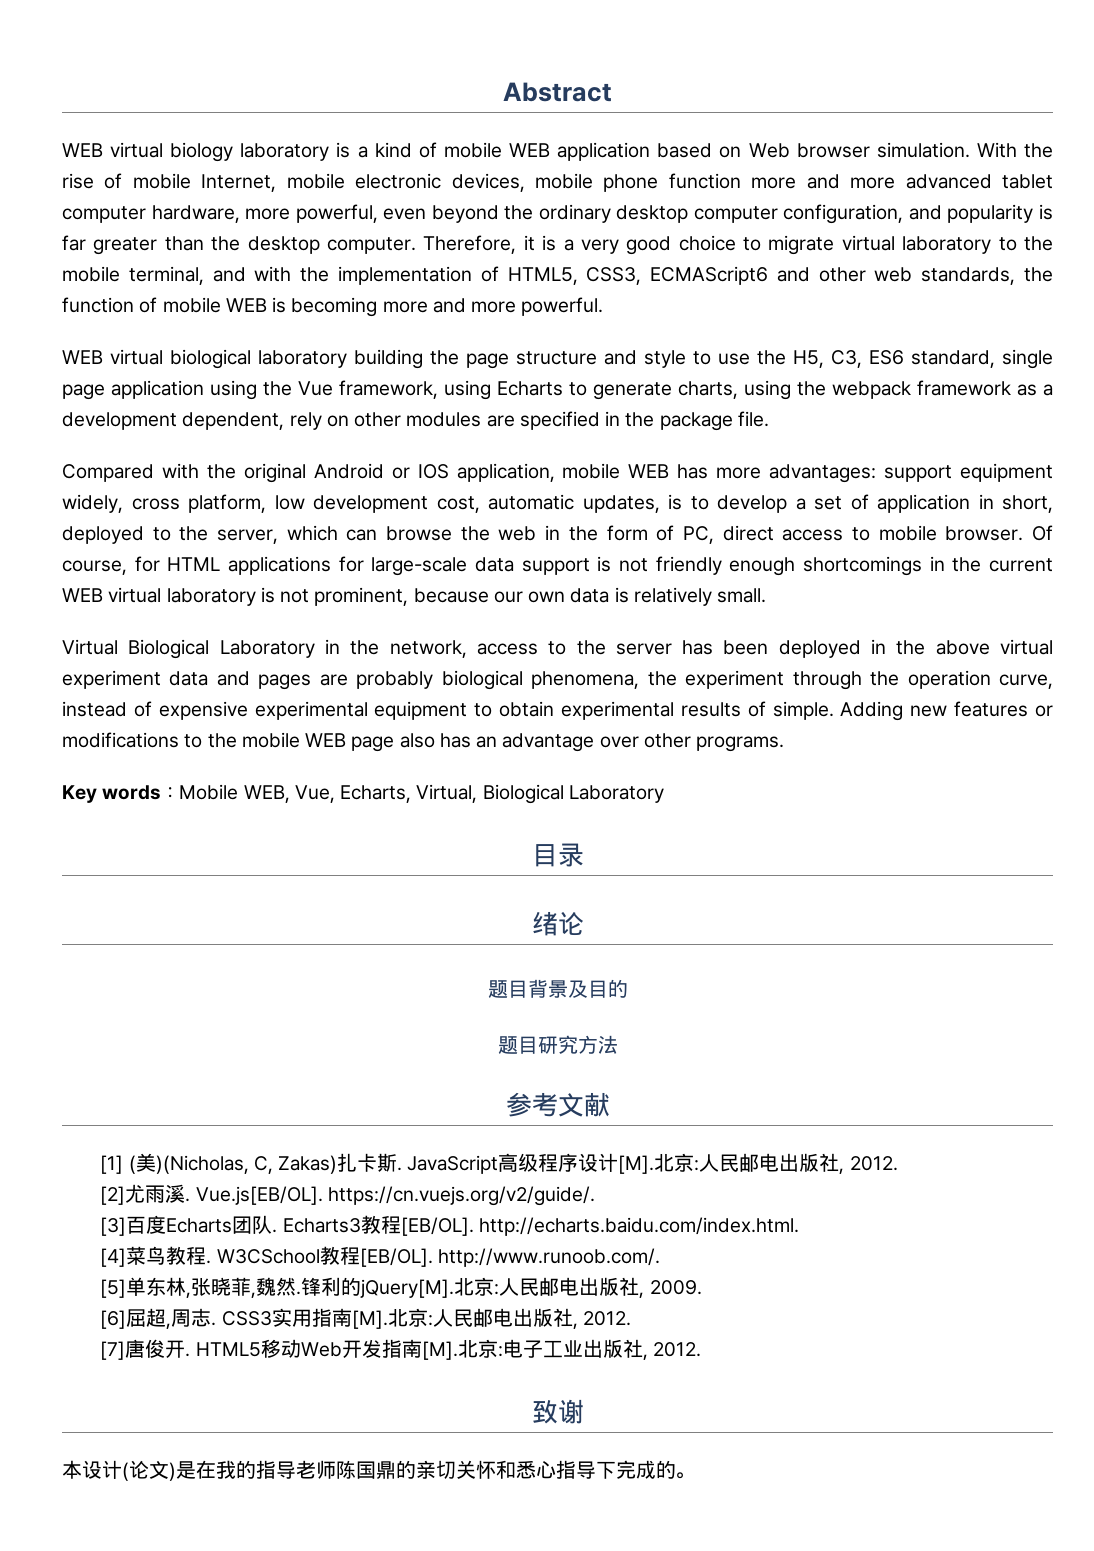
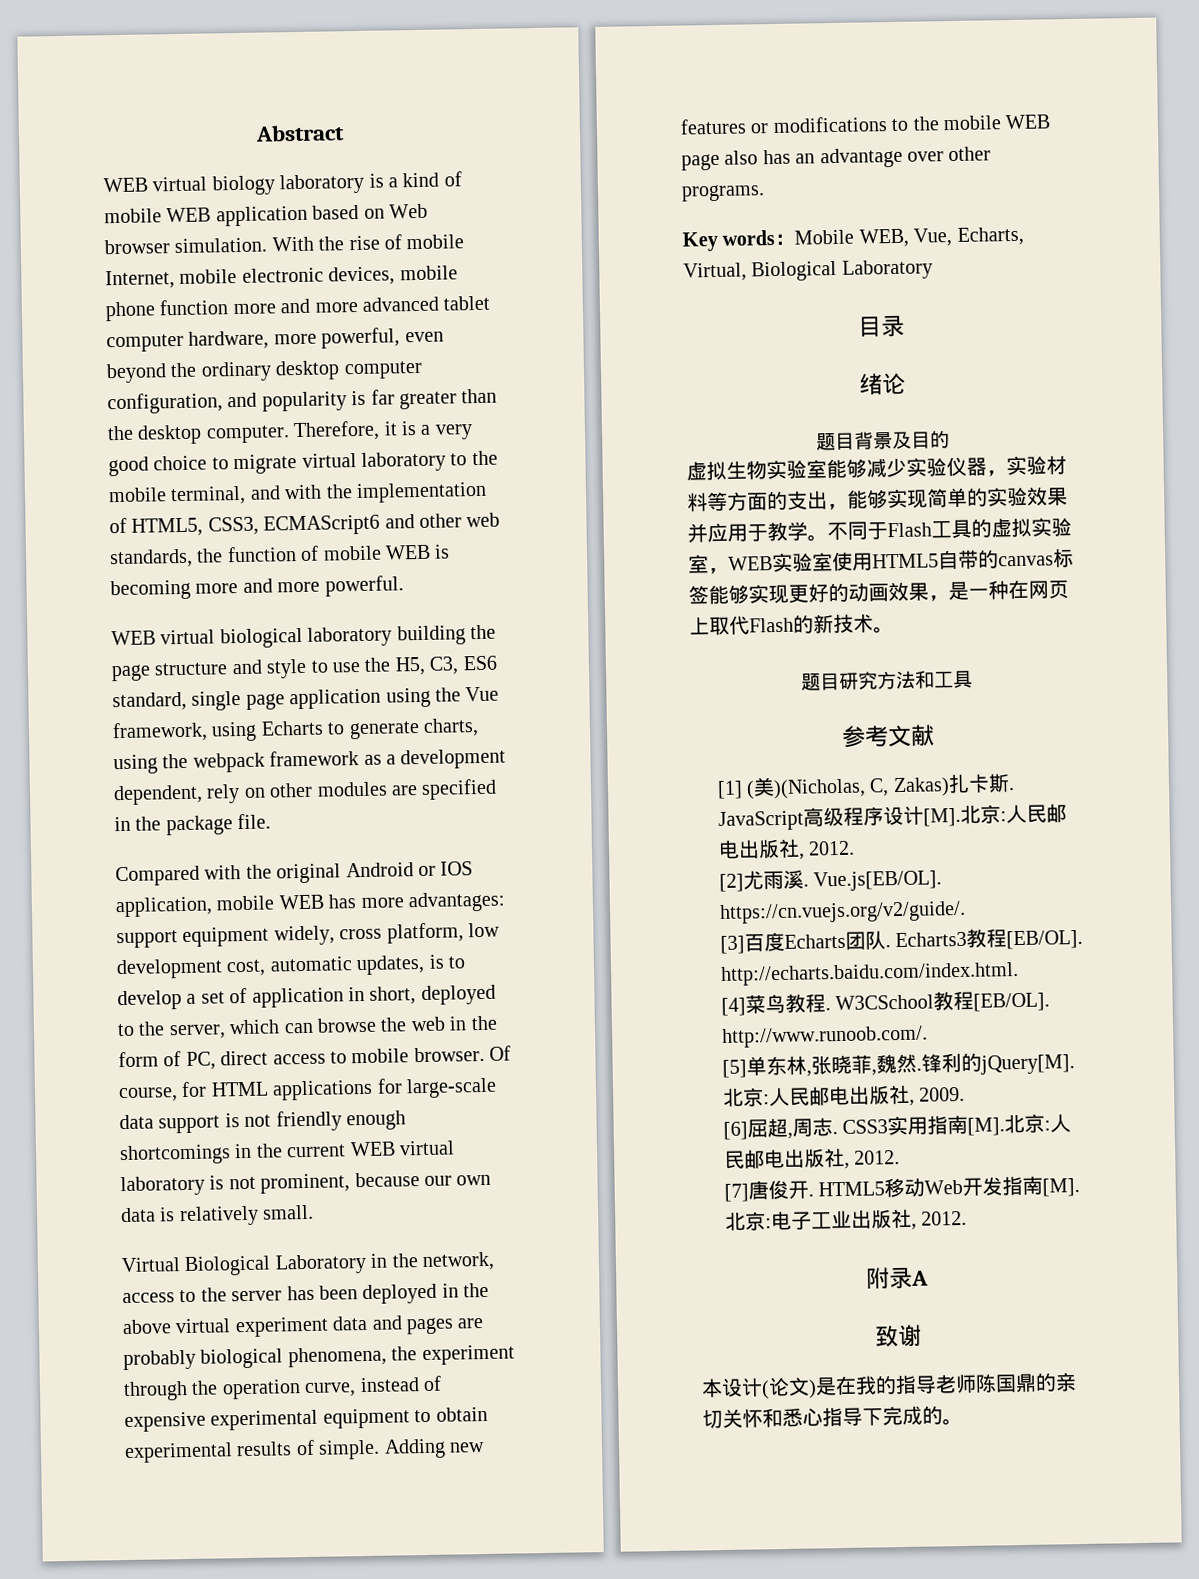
+ 虚拟生物实验室能够减少实验仪器，实验材料等方面的支出，能够实现简单的实验效果并应用于教学。不同于Flash工具的虚拟实验室，WEB实验室使用HTML5自带的canvas标签能够实现更好的动画效果，是一种在网页上取代Flash的新技术。
- 题目研究方法
+ 题目研究方法和工具
+ 附录A

